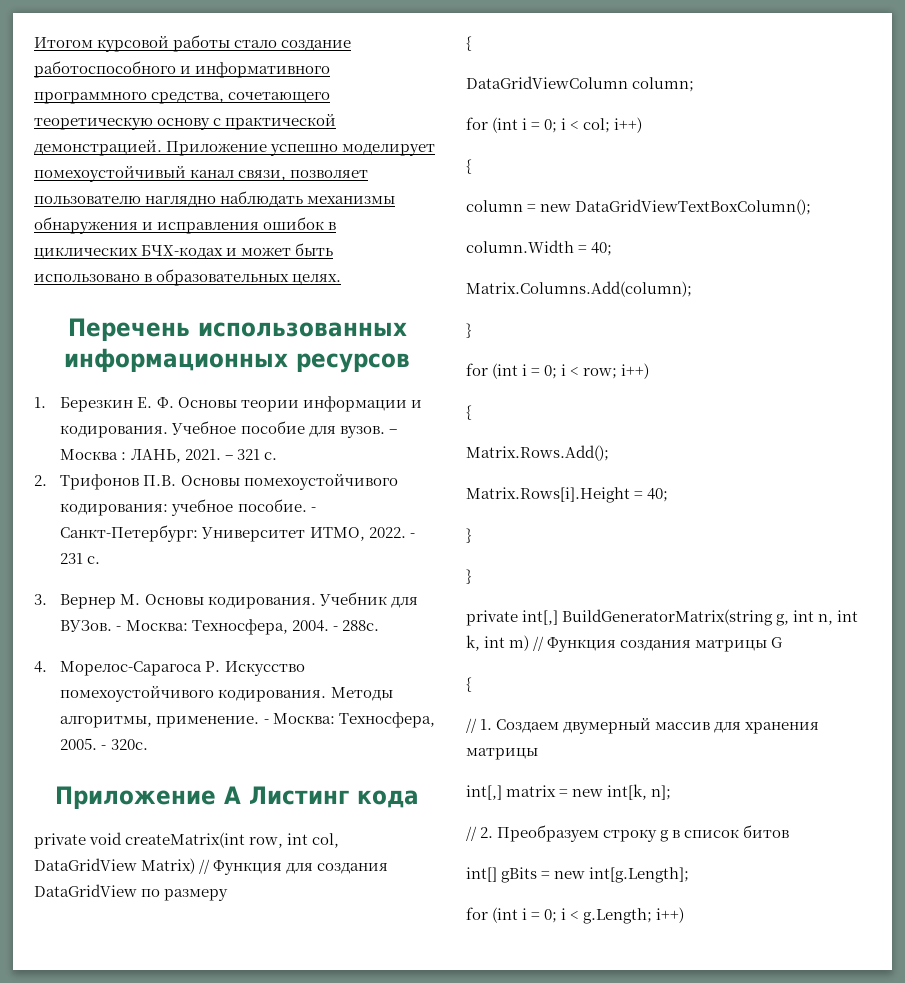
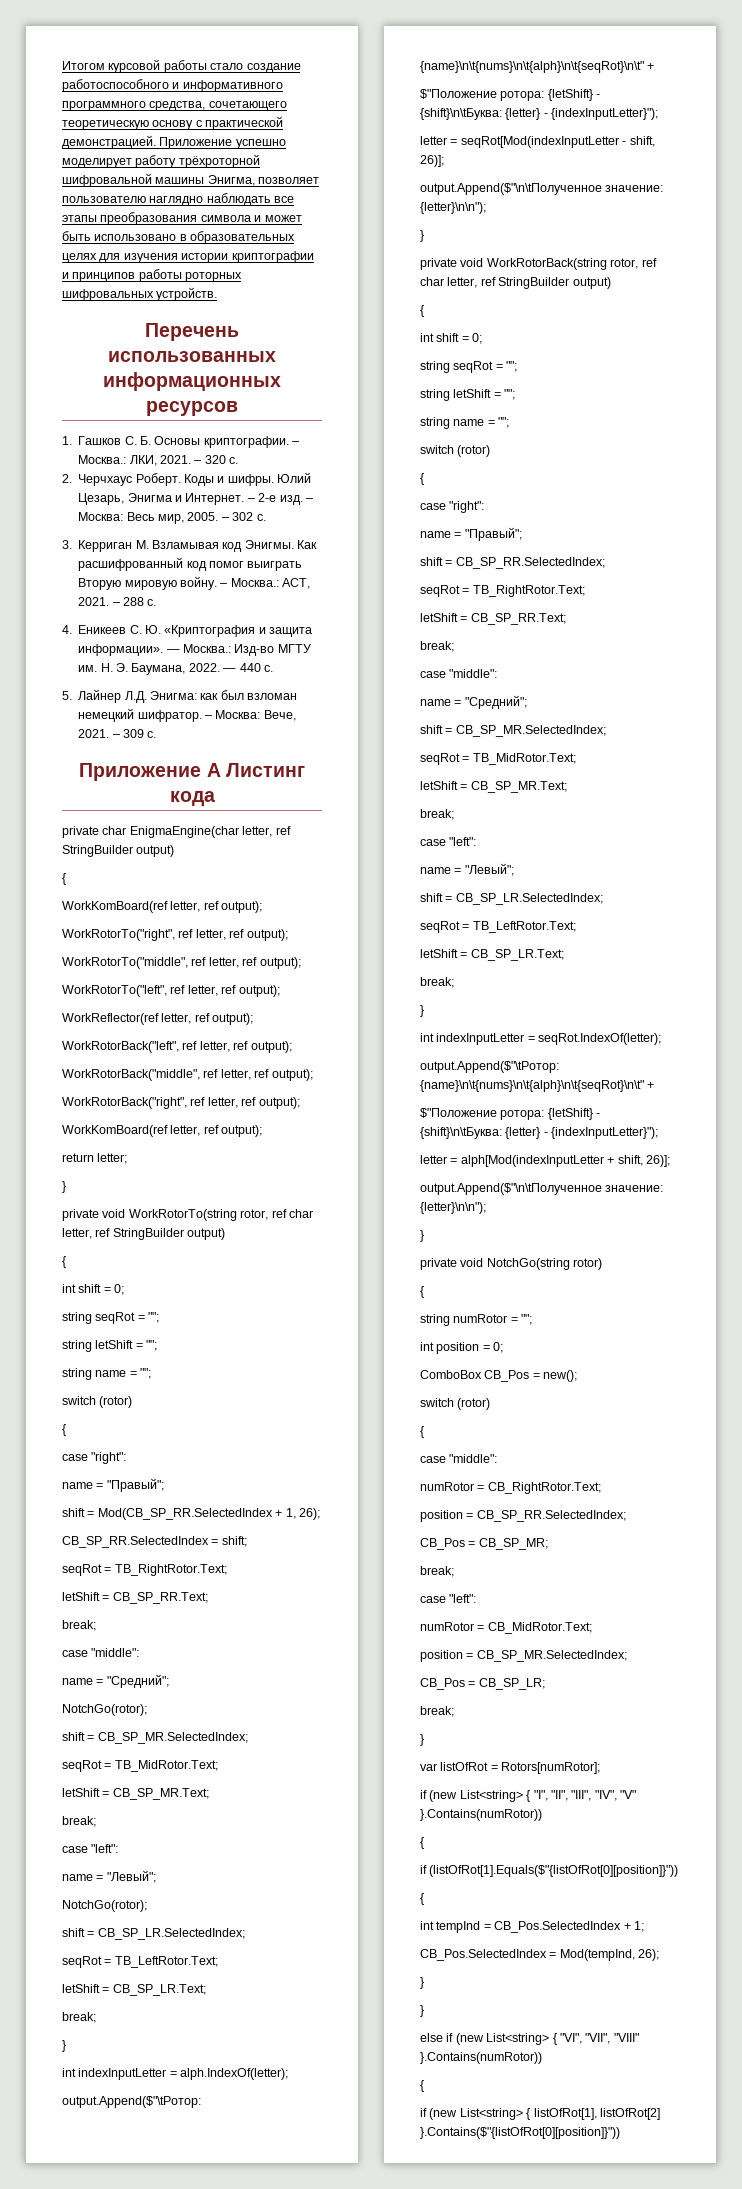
- Приложение успешно моделирует помехоустойчивый канал связи, позволяет пользователю наглядно наблюдать механизмы обнаружения и исправления ошибок в циклических БЧХ-кодах и может быть использовано в образовательных целях.
+ Приложение успешно моделирует работу трёхроторной шифровальной машины Энигма, позволяет пользователю наглядно наблюдать все этапы преобразования символа и может быть использовано в образовательных целях для изучения истории криптографии и принципов работы роторных шифровальных устройств.
- 1. Березкин Е. Ф. Основы теории информации и кодирования. Учебное пособие для вузов. – Москва : ЛАНЬ, 2021. – 321 с.
+ 1. Гашков С. Б. Основы криптографии. – Москва.: ЛКИ, 2021. – 320 с.
- 2. Трифонов П.В. Основы помехоустойчивого кодирования: учебное пособие. - Санкт-Петербург: Университет ИТМО, 2022. - 231 с.
- 3. Вернер М. Основы кодирования. Учебник для ВУЗов. - Москва: Техносфера, 2004. - 288с.
- 4. Морелос-Сарагоса Р. Искусство помехоустойчивого кодирования. Методы алгоритмы, применение. - Москва: Техносфера, 2005. - 320с.
+ 2. Черчхаус Роберт. Коды и шифры. Юлий Цезарь, Энигма и Интернет. – 2-е изд. – Москва: Весь мир, 2005. – 302 с.
+ 3. Керриган М. Взламывая код Энигмы. Как расшифрованный код помог выиграть Вторую мировую войну. – Москва.: АСТ, 2021. – 288 с.
+ 4. Еникеев С. Ю. «Криптография и защита информации». — Москва.: Изд-во МГТУ им. Н. Э. Баумана, 2022. — 440 с.
+ 5. Лайнер Л.Д. Энигма: как был взломан немецкий шифратор. – Москва: Вече, 2021. – 309 с.
- private void createMatrix(int row, int col, DataGridView Matrix) // Функция для создания DataGridView по размеру
+ private char EnigmaEngine(char letter, ref StringBuilder output)
  {
- DataGridViewColumn column;
- for (int i = 0; i < col; i++)
+ WorkKomBoard(ref letter, ref output);
+ WorkRotorTo("right", ref letter, ref output);
+ WorkRotorTo("middle", ref letter, ref output);
+ WorkRotorTo("left", ref letter, ref output);
+ WorkReflector(ref letter, ref output);
+ WorkRotorBack("left", ref letter, ref output);
+ WorkRotorBack("middle", ref letter, ref output);
+ WorkRotorBack("right", ref letter, ref output);
+ WorkKomBoard(ref letter, ref output);
+ return letter;
+ }
+ private void WorkRotorTo(string rotor, ref char letter, ref StringBuilder output)
  {
- column = new DataGridViewTextBoxColumn();
- column.Width = 40;
- Matrix.Columns.Add(column);
+ int shift = 0;
+ string seqRot = "";
+ string letShift = "";
+ string name = "";
+ switch (rotor)
+ {
+ case "right":
+ name = "Правый";
+ shift = Mod(CB_SP_RR.SelectedIndex + 1, 26);
+ CB_SP_RR.SelectedIndex = shift;
+ seqRot = TB_RightRotor.Text;
+ letShift = CB_SP_RR.Text;
+ break;
+ case "middle":
+ name = "Средний";
+ NotchGo(rotor);
+ shift = CB_SP_MR.SelectedIndex;
+ seqRot = TB_MidRotor.Text;
+ letShift = CB_SP_MR.Text;
+ break;
+ case "left":
+ name = "Левый";
+ NotchGo(rotor);
+ shift = CB_SP_LR.SelectedIndex;
+ seqRot = TB_LeftRotor.Text;
+ letShift = CB_SP_LR.Text;
+ break;
  }
- for (int i = 0; i < row; i++)
+ int indexInputLetter = alph.IndexOf(letter);
+ output.Append($"\tРотор: {name}\n\t{nums}\n\t{alph}\n\t{seqRot}\n\t" +
+ $"Положение ротора: {letShift} - {shift}\n\tБуква: {letter} - {indexInputLetter}");
+ letter = seqRot[Mod(indexInputLetter - shift, 26)];
+ output.Append($"\n\tПолученное значение: {letter}\n\n");
+ }
+ private void WorkRotorBack(string rotor, ref char letter, ref StringBuilder output)
  {
- Matrix.Rows.Add();
- Matrix.Rows[i].Height = 40;
+ int shift = 0;
+ string seqRot = "";
+ string letShift = "";
+ string name = "";
+ switch (rotor)
+ {
+ case "right":
+ name = "Правый";
+ shift = CB_SP_RR.SelectedIndex;
+ seqRot = TB_RightRotor.Text;
+ letShift = CB_SP_RR.Text;
+ break;
+ case "middle":
+ name = "Средний";
+ shift = CB_SP_MR.SelectedIndex;
+ seqRot = TB_MidRotor.Text;
+ letShift = CB_SP_MR.Text;
+ break;
+ case "left":
+ name = "Левый";
+ shift = CB_SP_LR.SelectedIndex;
+ seqRot = TB_LeftRotor.Text;
+ letShift = CB_SP_LR.Text;
+ break;
+ }
+ int indexInputLetter = seqRot.IndexOf(letter);
+ output.Append($"\tРотор: {name}\n\t{nums}\n\t{alph}\n\t{seqRot}\n\t" +
+ $"Положение ротора: {letShift} - {shift}\n\tБуква: {letter} - {indexInputLetter}");
+ letter = alph[Mod(indexInputLetter + shift, 26)];
+ output.Append($"\n\tПолученное значение: {letter}\n\n");
+ }
+ private void NotchGo(string rotor)
+ {
+ string numRotor = "";
+ int position = 0;
+ ComboBox CB_Pos = new();
+ switch (rotor)
+ {
+ case "middle":
+ numRotor = CB_RightRotor.Text;
+ position = CB_SP_RR.SelectedIndex;
+ CB_Pos = CB_SP_MR;
+ break;
+ case "left":
+ numRotor = CB_MidRotor.Text;
+ position = CB_SP_MR.SelectedIndex;
+ CB_Pos = CB_SP_LR;
+ break;
+ }
+ var listOfRot = Rotors[numRotor];
+ if (new List<string> { "I", "II", "III", "IV", "V" }.Contains(numRotor))
+ {
+ if (listOfRot[1].Equals($"{listOfRot[0][position]}"))
+ {
+ int tempInd = CB_Pos.SelectedIndex + 1;
+ CB_Pos.SelectedIndex = Mod(tempInd, 26);
  }
  }
- private int[,] BuildGeneratorMatrix(string g, int n, int k, int m) // Функция создания матрицы G
+ else if (new List<string> { "VI", "VII", "VIII" }.Contains(numRotor))
  {
- // 1. Создаем двумерный массив для хранения матрицы
- int[,] matrix = new int[k, n];
- // 2. Преобразуем строку g в список битов
- int[] gBits = new int[g.Length];
- for (int i = 0; i < g.Length; i++)
+ if (new List<string> { listOfRot[1], listOfRot[2] }.Contains($"{listOfRot[0][position]}"))

